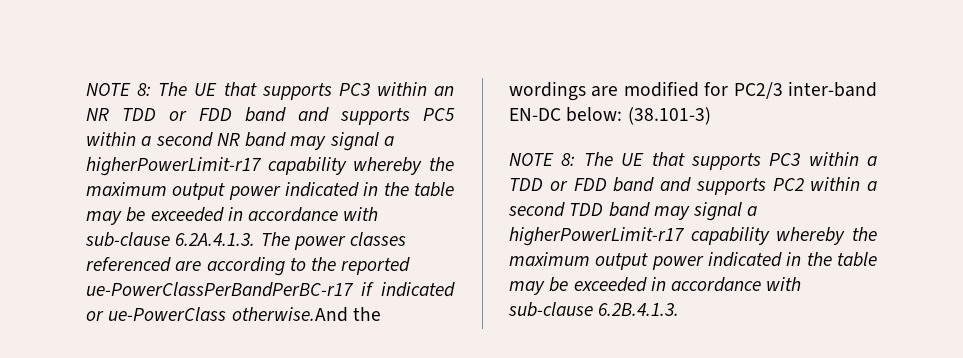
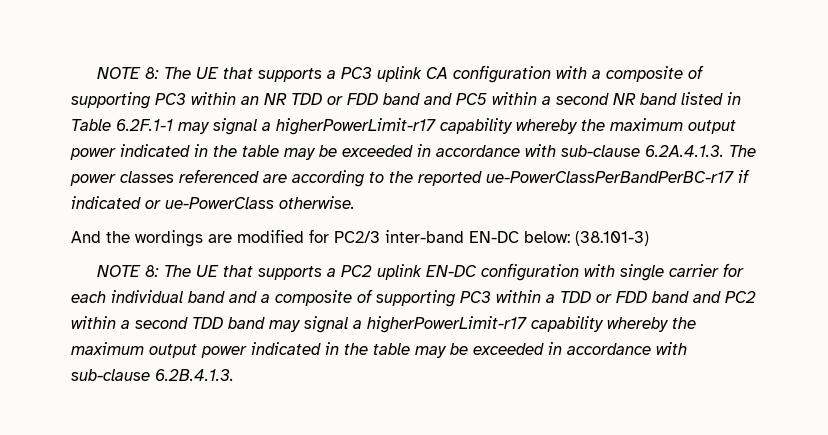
- NOTE 8: The UE that supports PC3 within an NR TDD or FDD band and supports PC5 within a second NR band may signal a higherPowerLimit-r17 capability whereby the maximum output power indicated in the table may be exceeded in accordance with sub-clause 6.2A.4.1.3. The power classes referenced are according to the reported ue-PowerClassPerBandPerBC-r17 if indicated or ue-PowerClass otherwise.And the wordings are modified for PC2/3 inter-band EN-DC below:
+ NOTE 8: The UE that supports a PC3 uplink CA configuration with a composite of supporting PC3 within an NR TDD or FDD band and PC5 within a second NR band listed in Table 6.2F.1-1 may signal a higherPowerLimit-r17 capability whereby the maximum output power indicated in the table may be exceeded in accordance with sub-clause 6.2A.4.1.3. The power classes referenced are according to the reported ue-PowerClassPerBandPerBC-r17 if indicated or ue-PowerClass otherwise.
+ And the wordings are modified for PC2/3 inter-band EN-DC below:
- NOTE 8: The UE that supports PC3 within a TDD or FDD band and supports PC2 within a second TDD band may signal a higherPowerLimit-r17 capability whereby the maximum output power indicated in the table may be exceeded in accordance with sub-clause 6.2B.4.1.3.
+ NOTE 8: The UE that supports a PC2 uplink EN-DC configuration with single carrier for each individual band and a composite of supporting PC3 within a TDD or FDD band and PC2 within a second TDD band may signal a higherPowerLimit-r17 capability whereby the maximum output power indicated in the table may be exceeded in accordance with sub-clause 6.2B.4.1.3.

